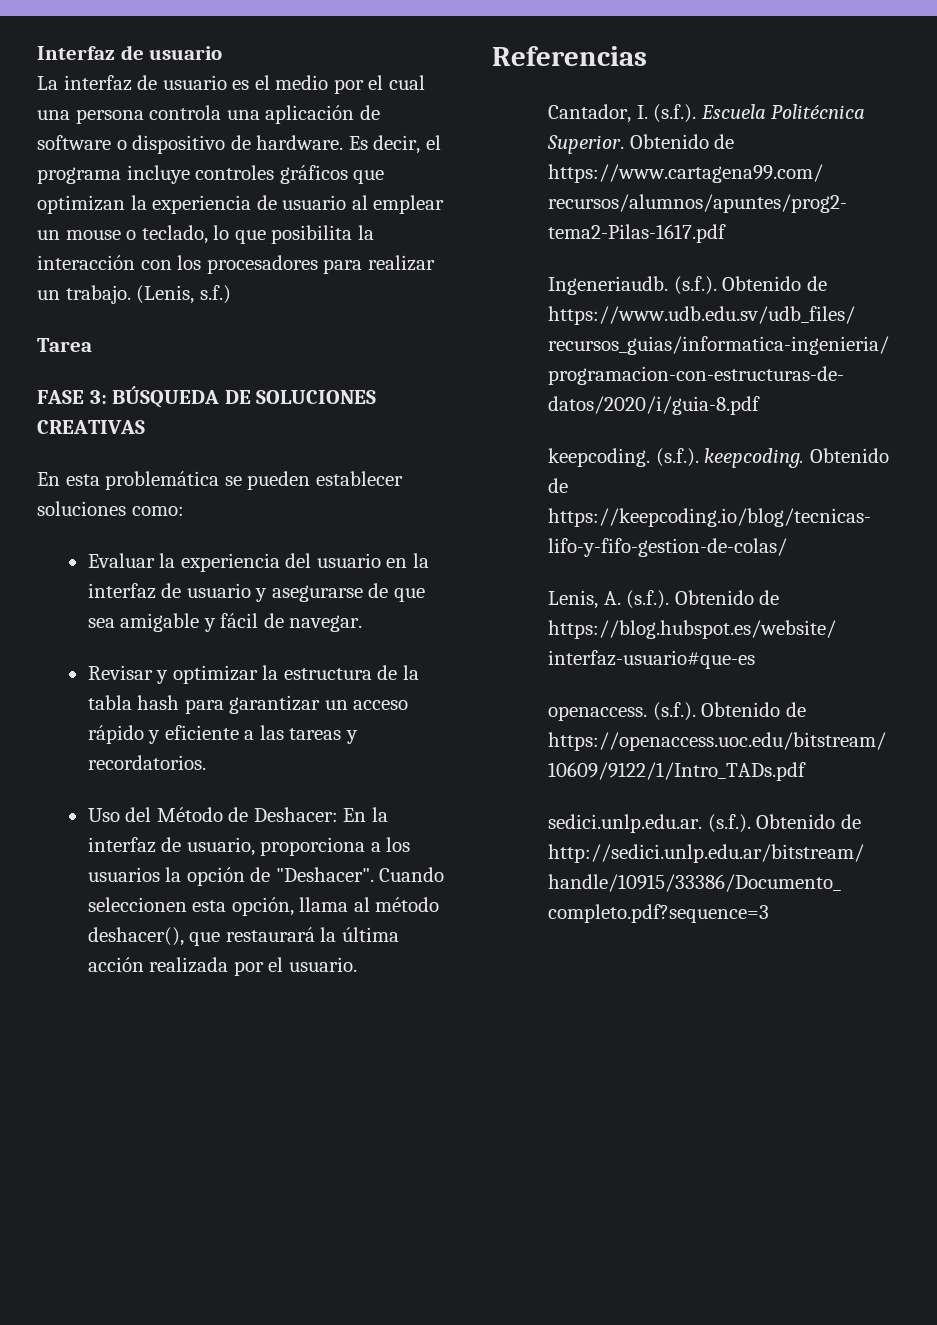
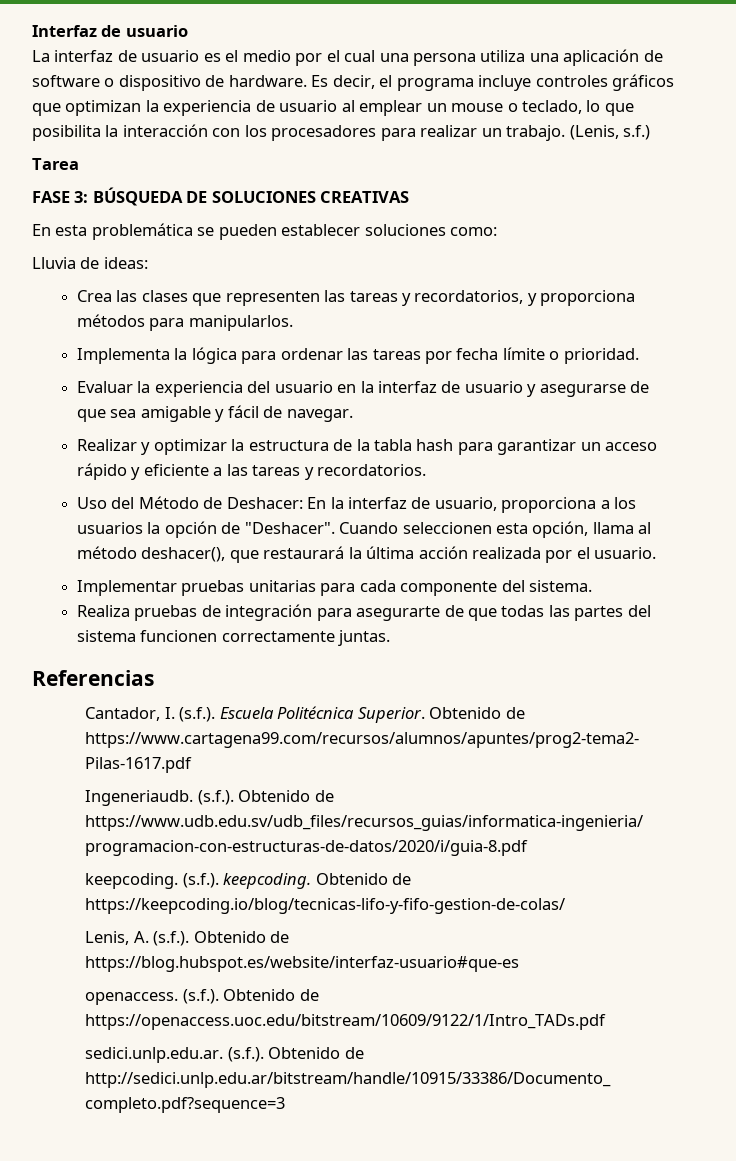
- La interfaz de usuario es el medio por el cual una persona controla una aplicación de software o dispositivo de hardware.
+ La interfaz de usuario es el medio por el cual una persona utiliza una aplicación de software o dispositivo de hardware.
+ Lluvia de ideas:
+ Crea las clases que representen las tareas y recordatorios, y proporciona métodos para manipularlos.
+ Implementa la lógica para ordenar las tareas por fecha límite o prioridad.
- Revisar y optimizar la estructura de la tabla hash para garantizar un acceso rápido y eficiente a las tareas y recordatorios.
+ Realizar y optimizar la estructura de la tabla hash para garantizar un acceso rápido y eficiente a las tareas y recordatorios.
+ Implementar pruebas unitarias para cada componente del sistema.
+ Realiza pruebas de integración para asegurarte de que todas las partes del sistema funcionen correctamente juntas.

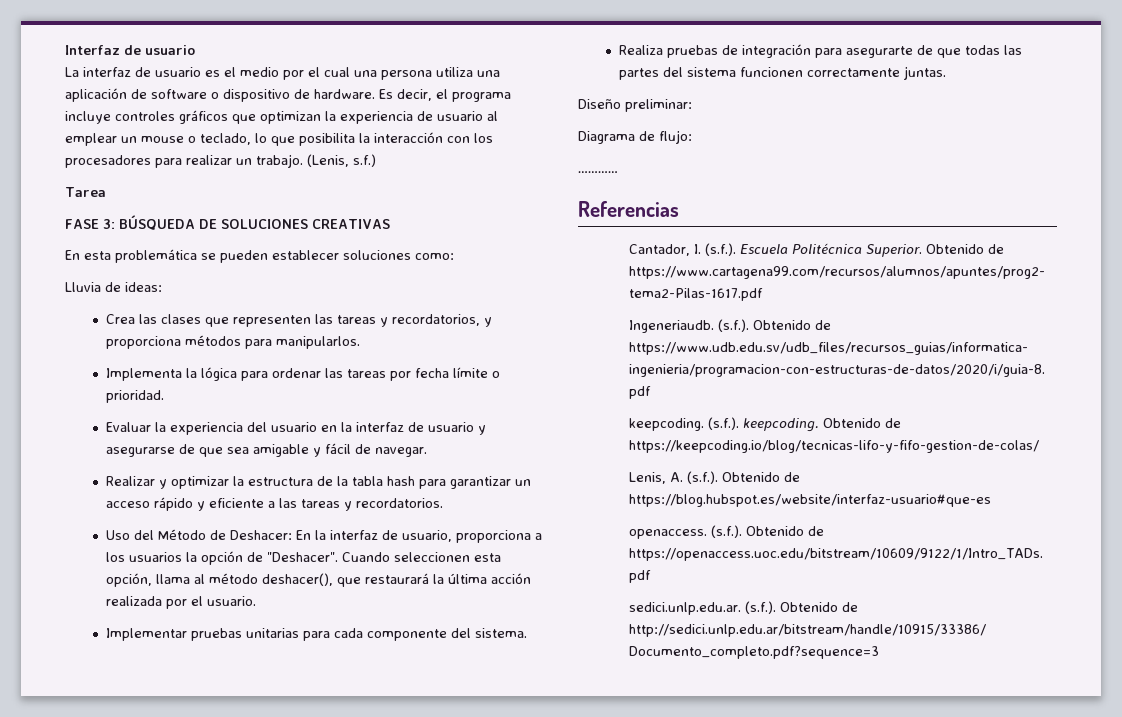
+ Diseño preliminar:
+ Diagrama de flujo:
+ …………

